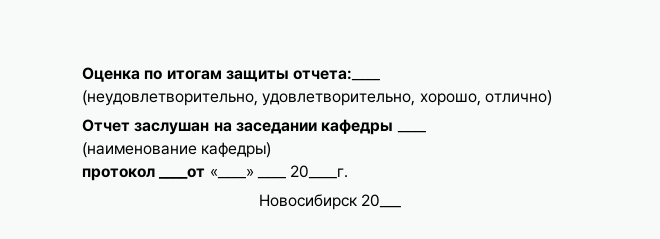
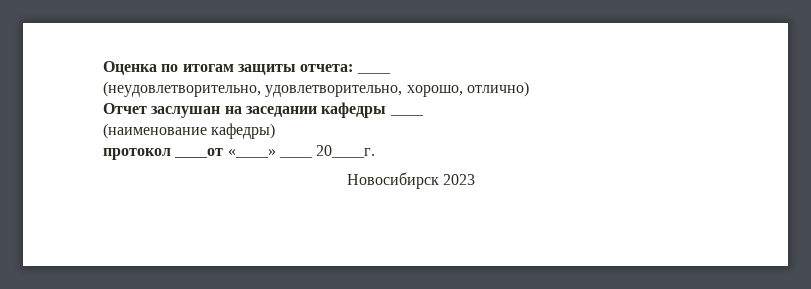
- Оценка по итогам защиты отчета:____
+ Оценка по итогам защиты отчета: ____
- Новосибирск 20___
+ Новосибирск 2023

